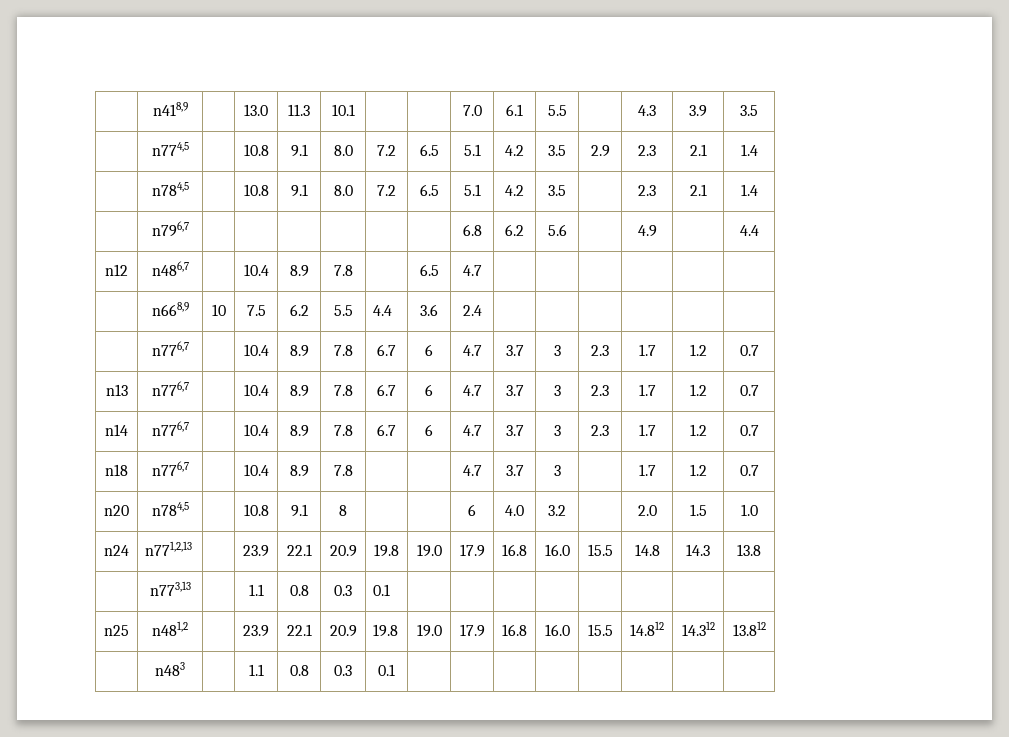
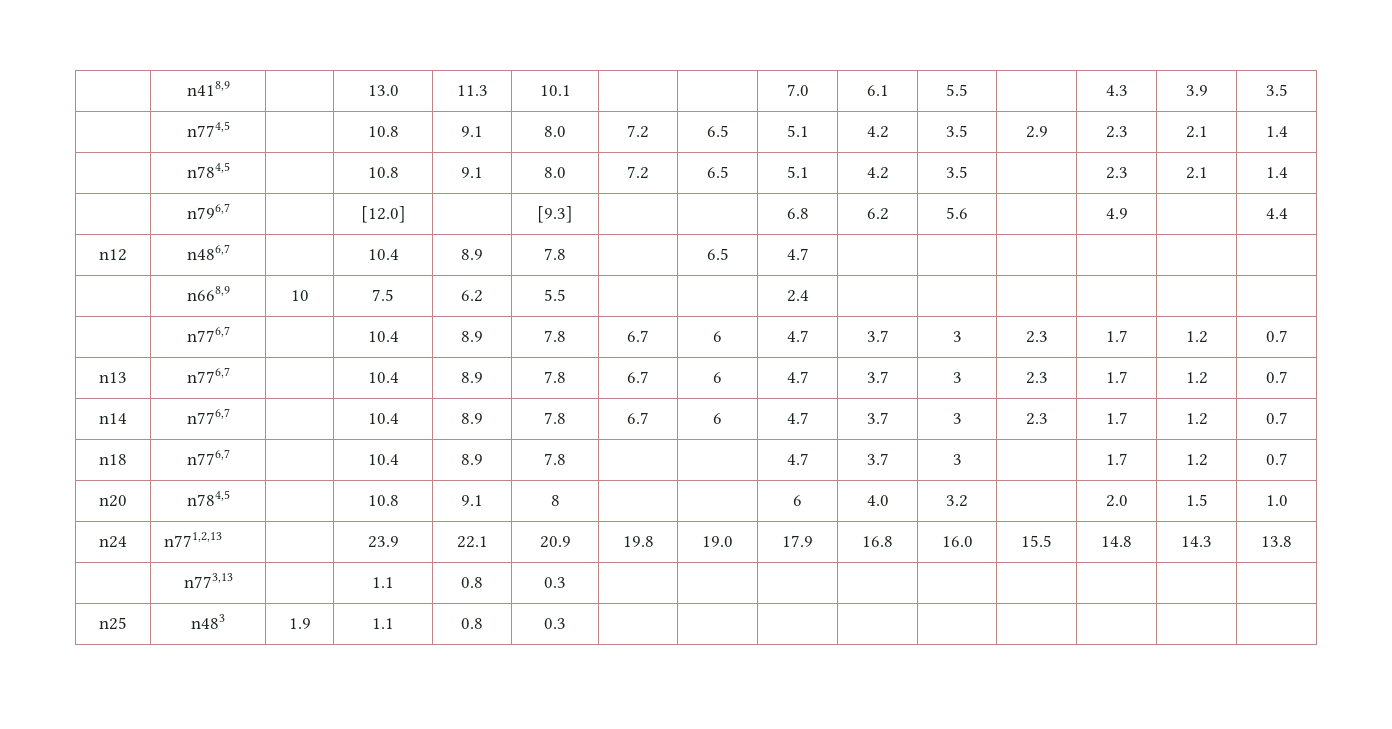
- | n796,7 | | | | | | | 6.8 | 6.2 | 5.6 | | 4.9 | | 4.4
+ | n796,7 | | [12.0] | | [9.3] | | | 6.8 | 6.2 | 5.6 | | 4.9 | | 4.4
- | n668,9 | 10 | 7.5 | 6.2 | 5.5 | 4.4 | 3.6 | 2.4 | | | | | |
+ | n668,9 | 10 | 7.5 | 6.2 | 5.5 | | | 2.4 | | | | | |
- | n773,13 | | 1.1 | 0.8 | 0.3 | 0.1 | | | | | | | |
+ | n773,13 | | 1.1 | 0.8 | 0.3 | | | | | | | | |
- n25 | n481,2 | | 23.9 | 22.1 | 20.9 | 19.8 | 19.0 | 17.9 | 16.8 | 16.0 | 15.5 | 14.812 | 14.312 | 13.812
- | n483 | | 1.1 | 0.8 | 0.3 | 0.1 | | | | | | | |
+ n25 | n483 | 1.9 | 1.1 | 0.8 | 0.3 | | | | | | | | |

